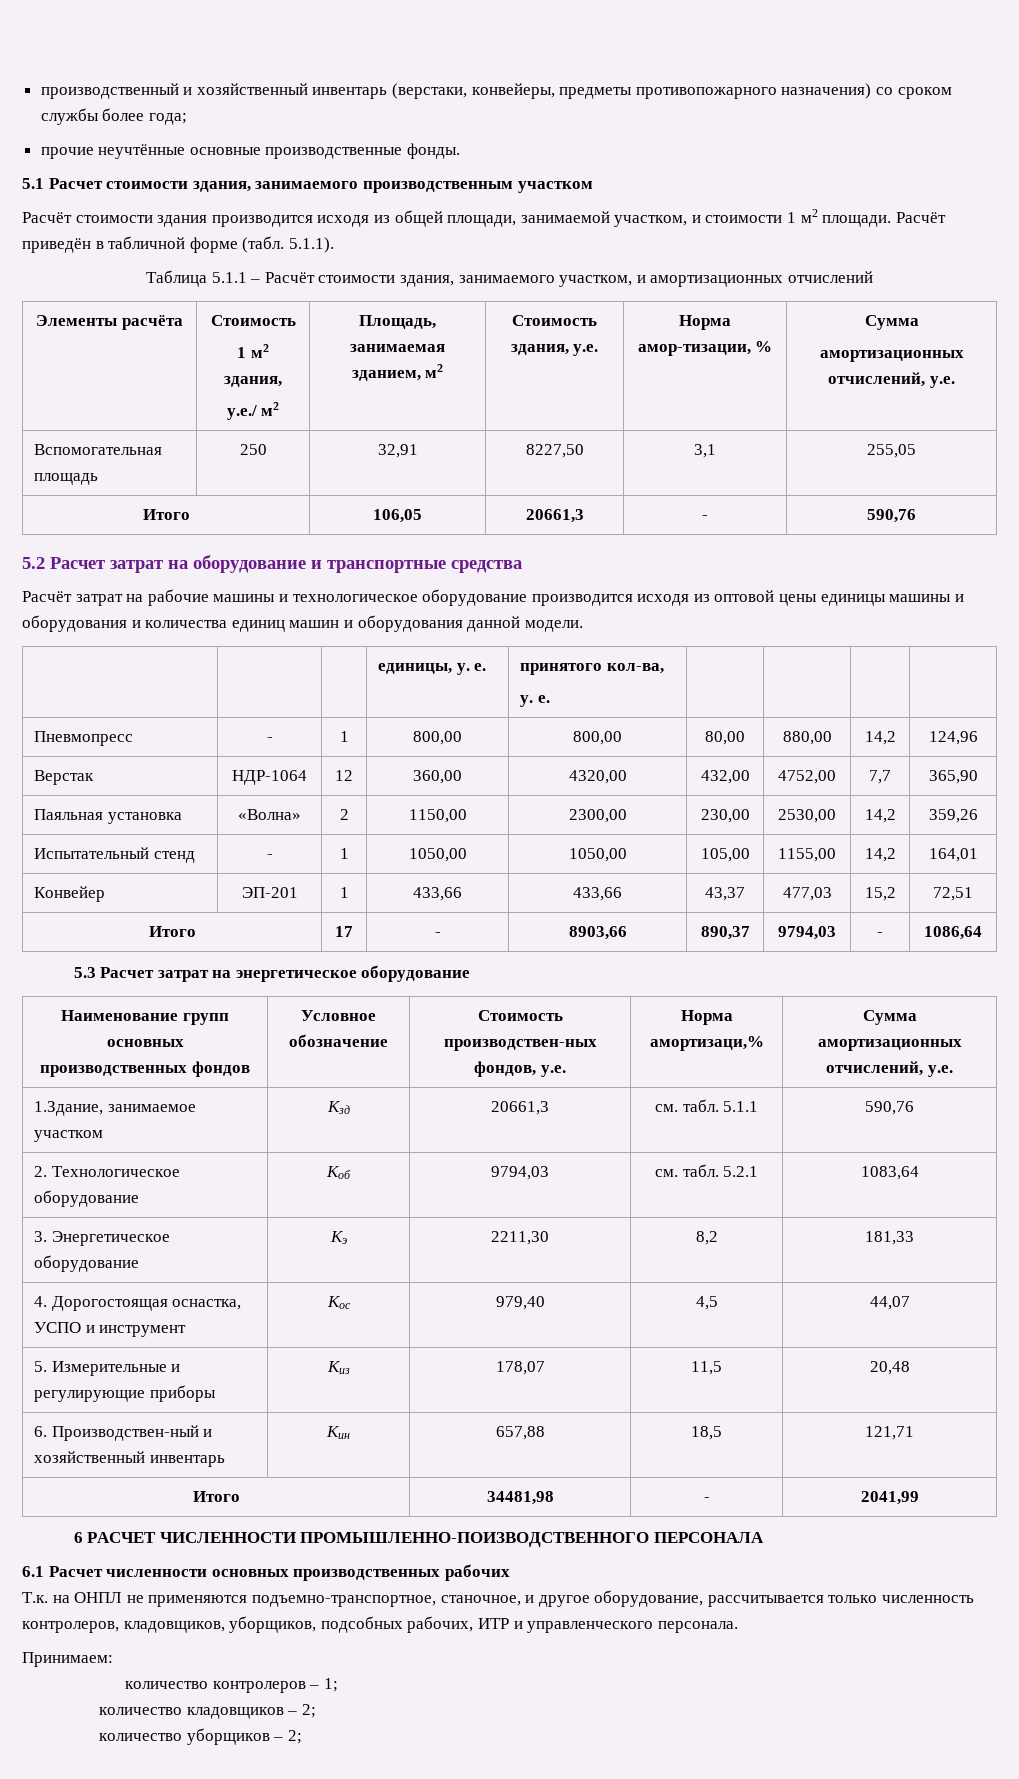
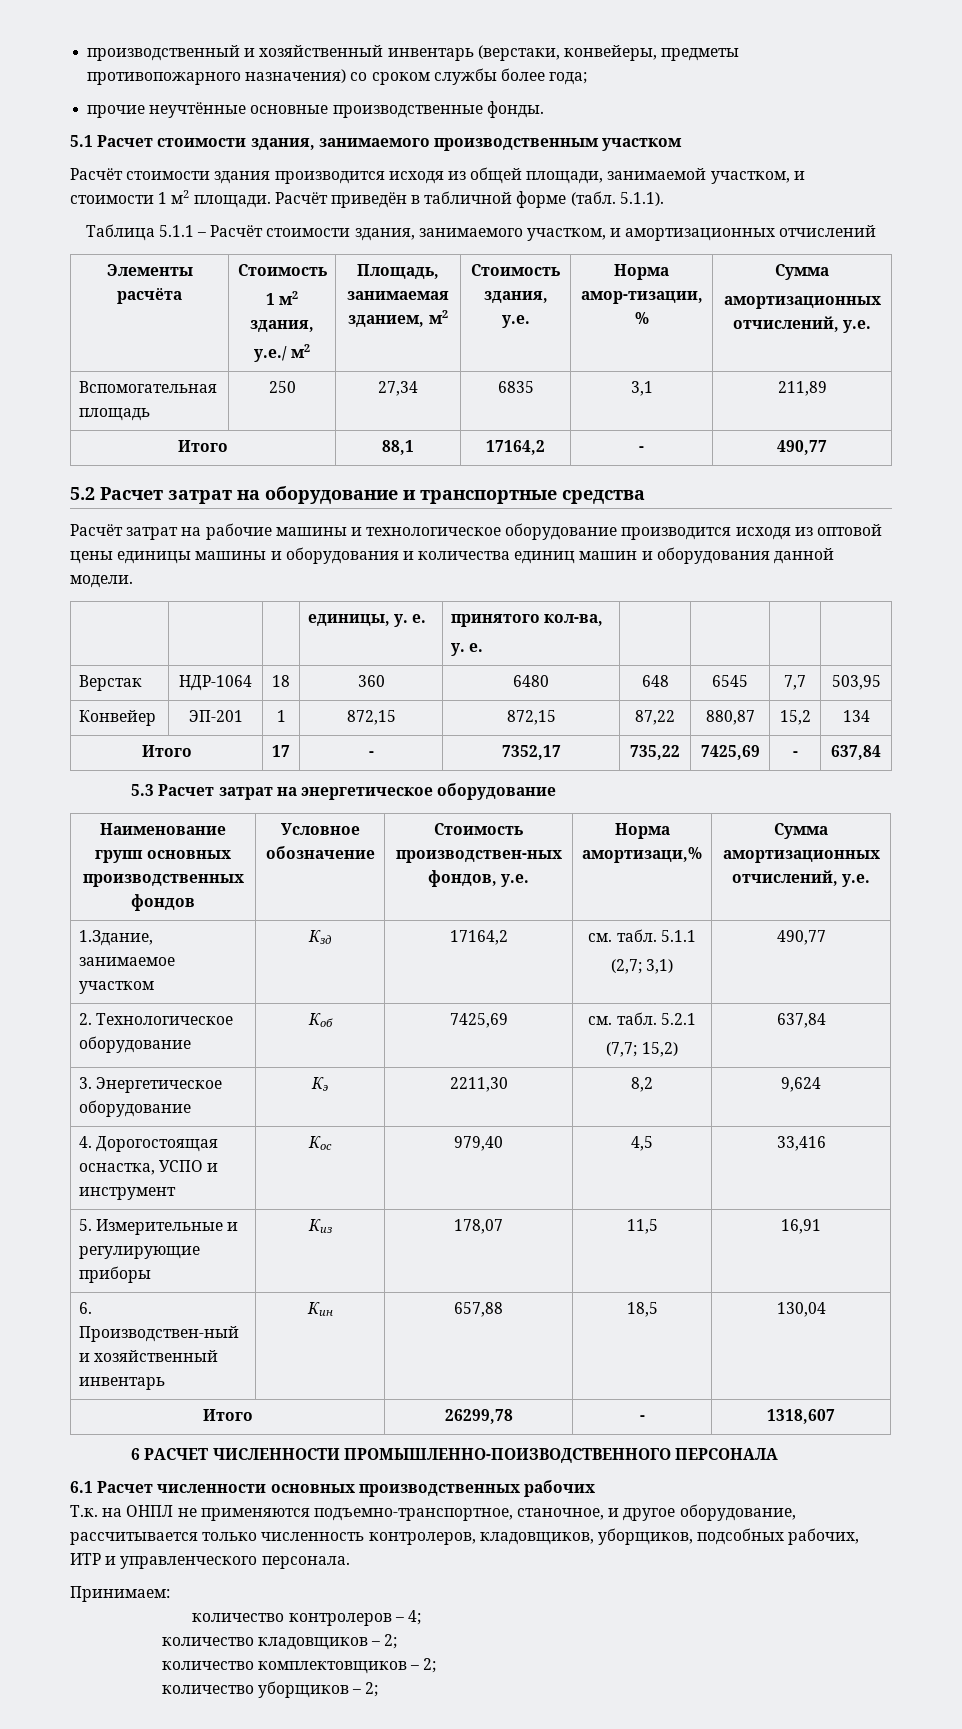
- Вспомогательная площадь | 250 | 32,91 | 8227,50 | 3,1 | 255,05
- Итого | 106,05 | 20661,3 | - | 590,76
+ Вспомогательная площадь | 250 | 27,34 | 6835 | 3,1 | 211,89
+ Итого | 88,1 | 17164,2 | - | 490,77
- Пневмопресс | - | 1 | 800,00 | 800,00 | 80,00 | 880,00 | 14,2 | 124,96
- Верстак | НДР-1064 | 12 | 360,00 | 4320,00 | 432,00 | 4752,00 | 7,7 | 365,90
- Паяльная установка | «Волна» | 2 | 1150,00 | 2300,00 | 230,00 | 2530,00 | 14,2 | 359,26
- Испытательный стенд | - | 1 | 1050,00 | 1050,00 | 105,00 | 1155,00 | 14,2 | 164,01
+ Верстак | НДР-1064 | 18 | 360 | 6480 | 648 | 6545 | 7,7 | 503,95
- Конвейер | ЭП-201 | 1 | 433,66 | 433,66 | 43,37 | 477,03 | 15,2 | 72,51
+ Конвейер | ЭП-201 | 1 | 872,15 | 872,15 | 87,22 | 880,87 | 15,2 | 134
- Итого | 17 | - | 8903,66 | 890,37 | 9794,03 | - | 1086,64
+ Итого | 17 | - | 7352,17 | 735,22 | 7425,69 | - | 637,84
- 1.Здание, занимаемое участком | Кзд | 20661,3 | см. табл. 5.1.1 | 590,76
+ 1.Здание, занимаемое участком | Кзд | 17164,2 | см. табл. 5.1.1
+ (2,7; 3,1) | 490,77
- 2. Технологическое оборудование | Коб | 9794,03 | см. табл. 5.2.1 | 1083,64
+ 2. Технологическое оборудование | Коб | 7425,69 | см. табл. 5.2.1
+ (7,7; 15,2) | 637,84
- 3. Энергетическое оборудование | Кэ | 2211,30 | 8,2 | 181,33
+ 3. Энергетическое оборудование | Кэ | 2211,30 | 8,2 | 9,624
- 4. Дорогостоящая оснастка, УСПО и инструмент | Кос | 979,40 | 4,5 | 44,07
+ 4. Дорогостоящая оснастка, УСПО и инструмент | Кос | 979,40 | 4,5 | 33,416
- 5. Измерительные и регулирующие приборы | Киз | 178,07 | 11,5 | 20,48
+ 5. Измерительные и регулирующие приборы | Киз | 178,07 | 11,5 | 16,91
- 6. Производствен-ный и хозяйственный инвентарь | Кин | 657,88 | 18,5 | 121,71
- Итого | 34481,98 | - | 2041,99
+ 6. Производствен-ный и хозяйственный инвентарь | Кин | 657,88 | 18,5 | 130,04
+ Итого | 26299,78 | - | 1318,607
- количество контролеров – 1;
+ количество контролеров – 4;
+ количество комплектовщиков – 2;

